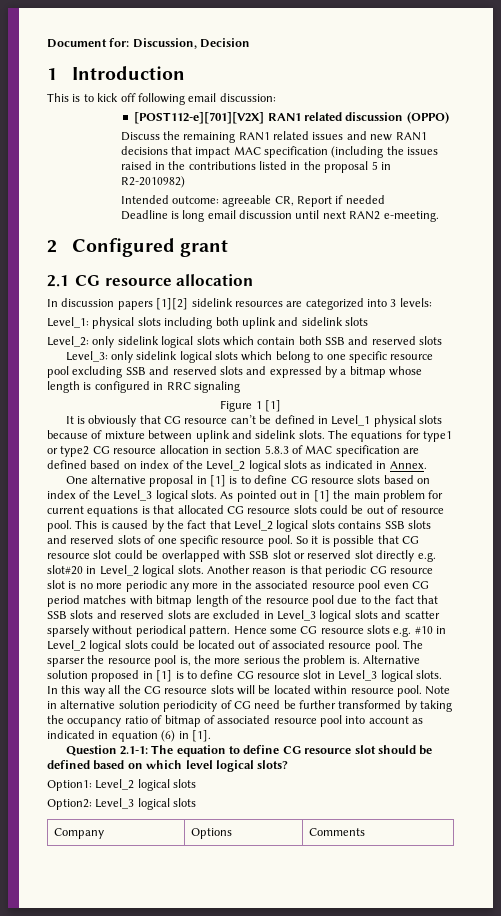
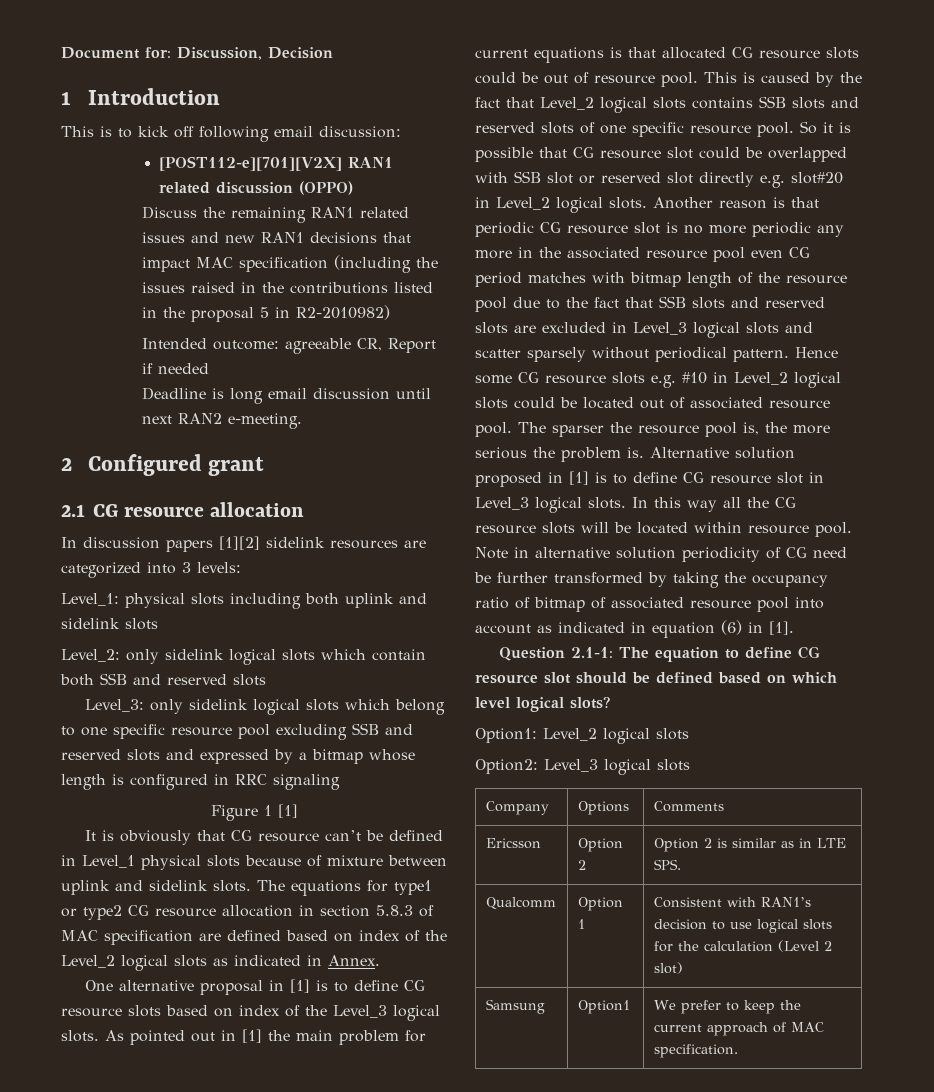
+ Ericsson | Option 2 | Option 2 is similar as in LTE SPS.
+ Qualcomm | Option 1 | Consistent with RAN1’s decision to use logical slots for the calculation (Level 2 slot)
+ Samsung | Option1 | We prefer to keep the current approach of MAC specification.

